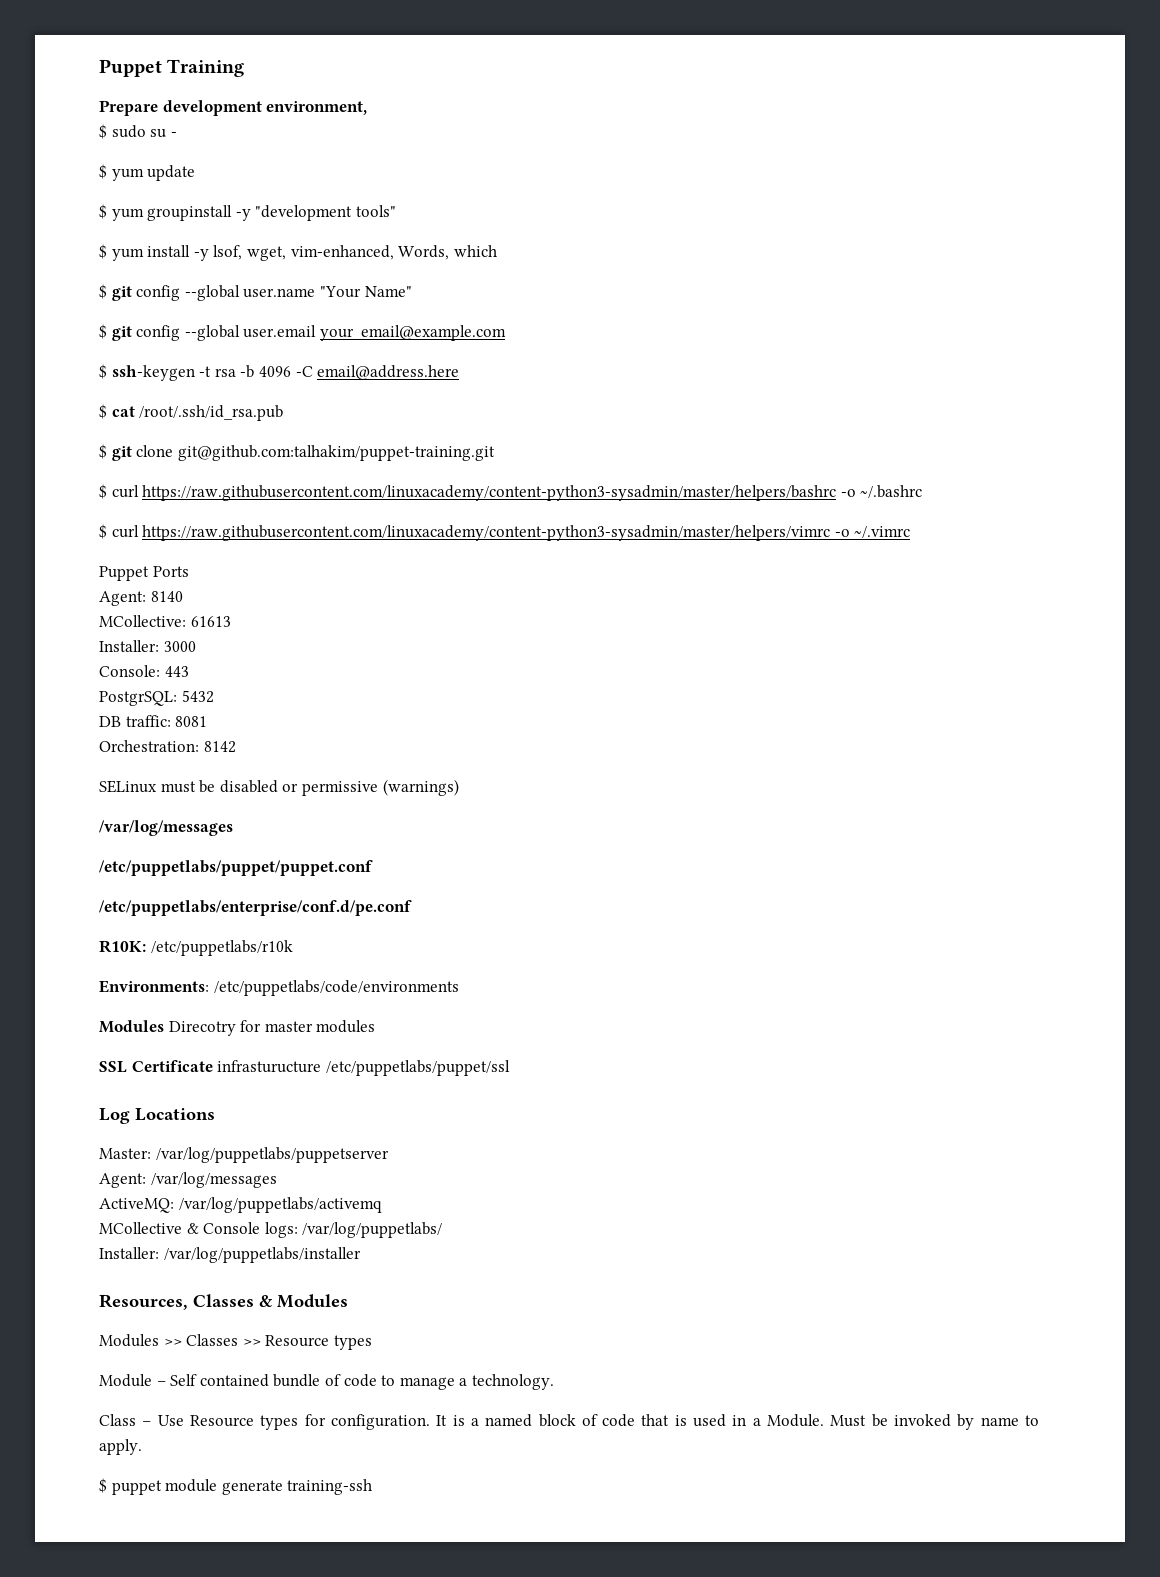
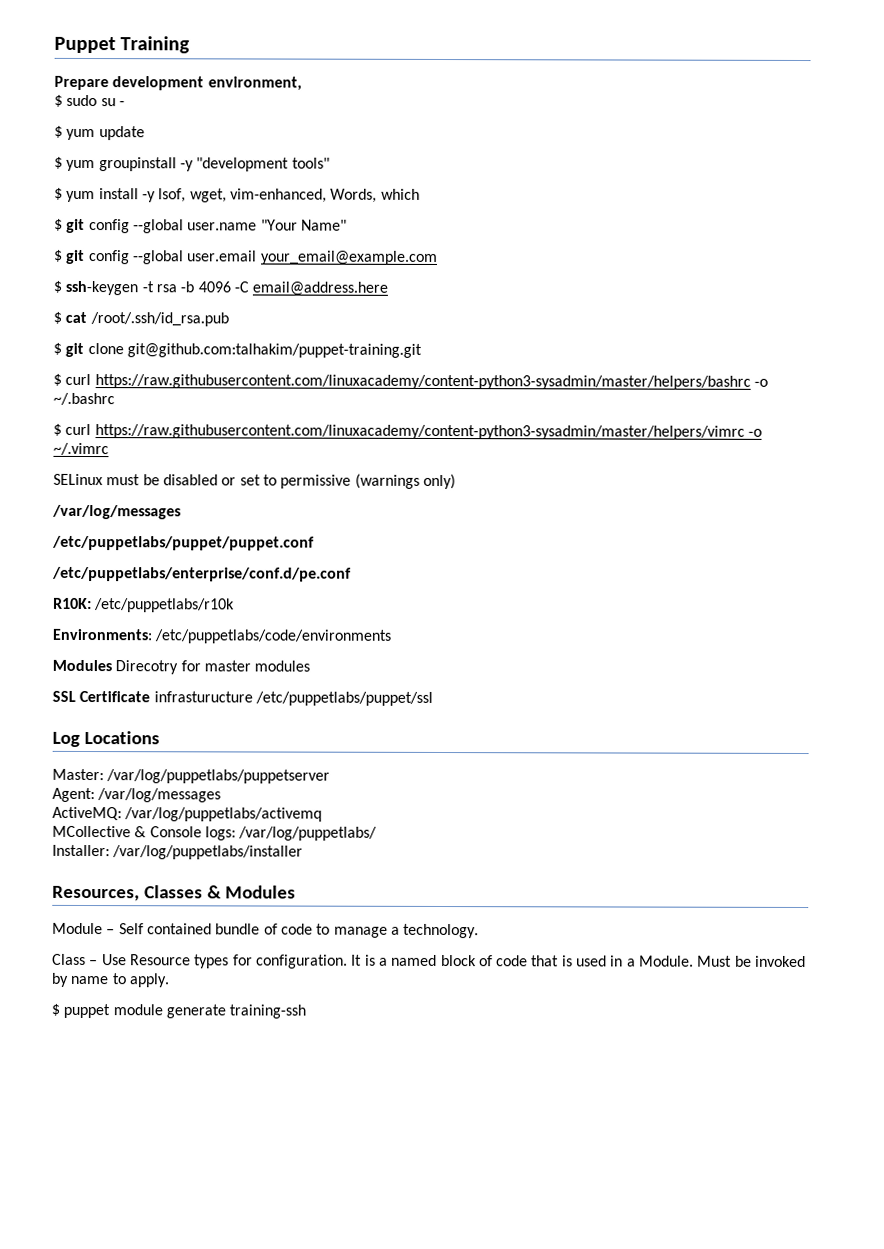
- Puppet Ports
- Agent: 8140
- MCollective: 61613
- Installer: 3000
- Console: 443
- PostgrSQL: 5432
- DB traffic: 8081
- Orchestration: 8142
- SELinux must be disabled or permissive (warnings)
+ SELinux must be disabled or set to permissive (warnings only)
- Modules >> Classes >> Resource types

